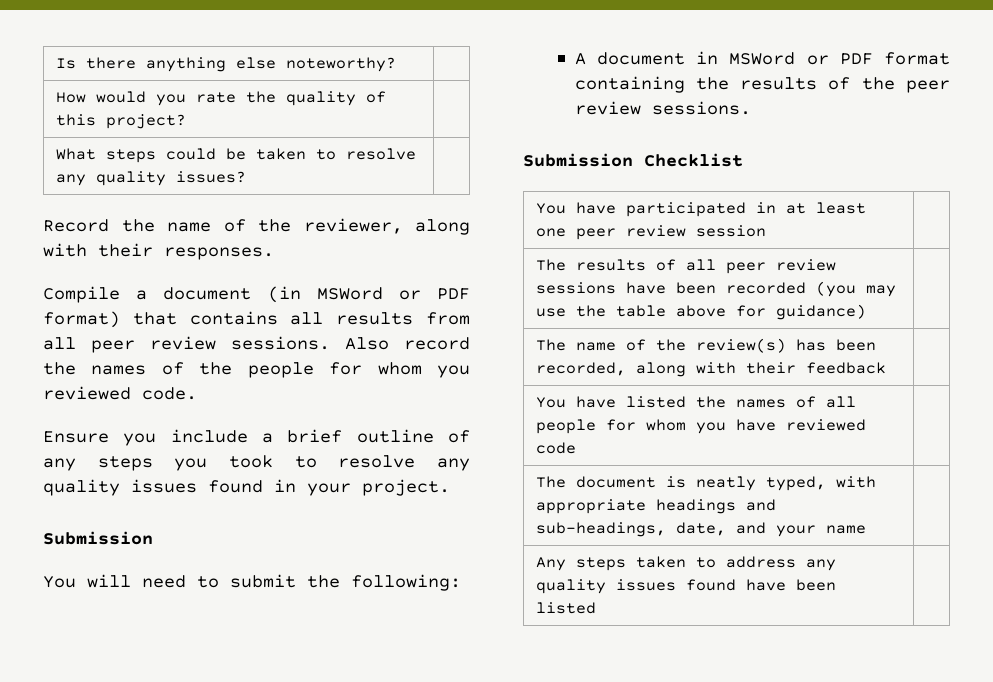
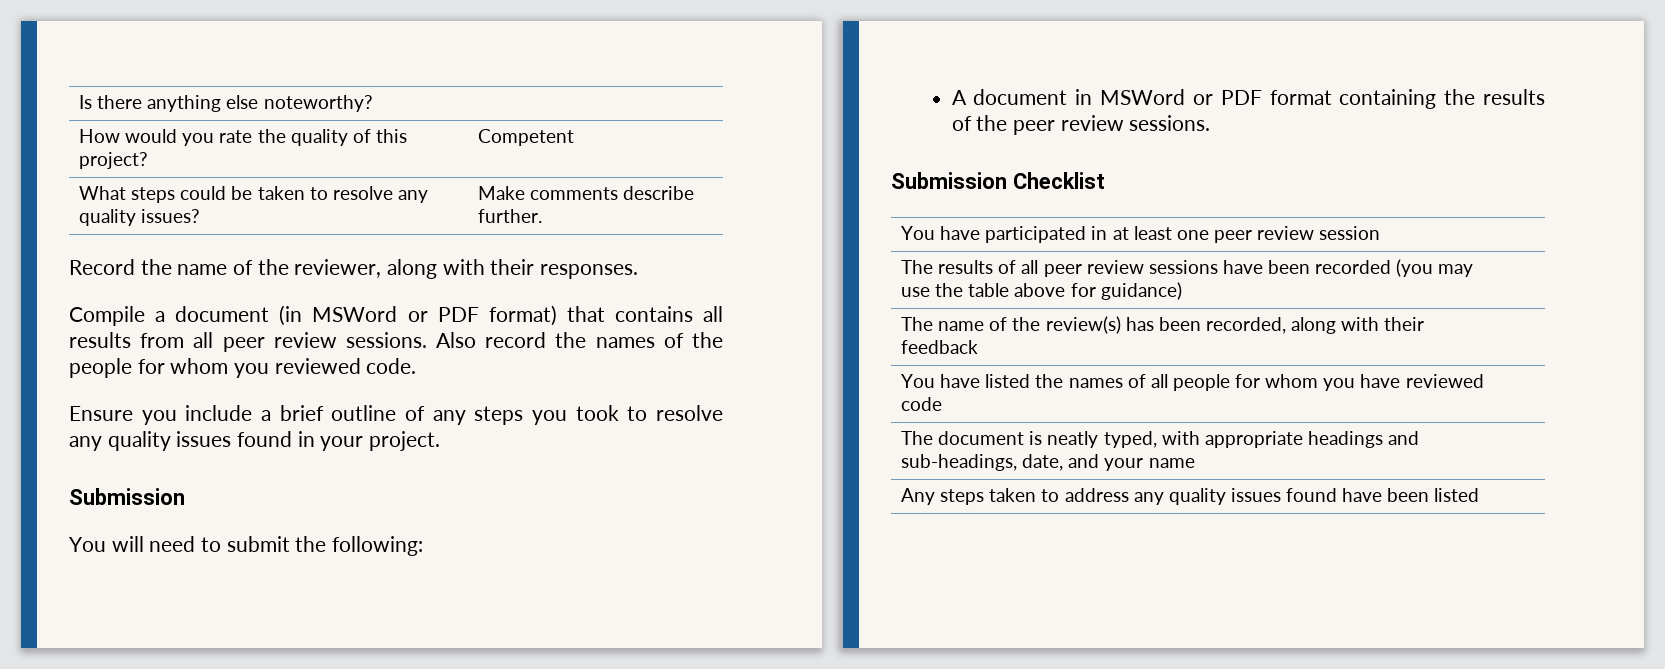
- How would you rate the quality of this project? |
+ How would you rate the quality of this project? | Competent
- What steps could be taken to resolve any quality issues? |
+ What steps could be taken to resolve any quality issues? | Make comments describe further.

